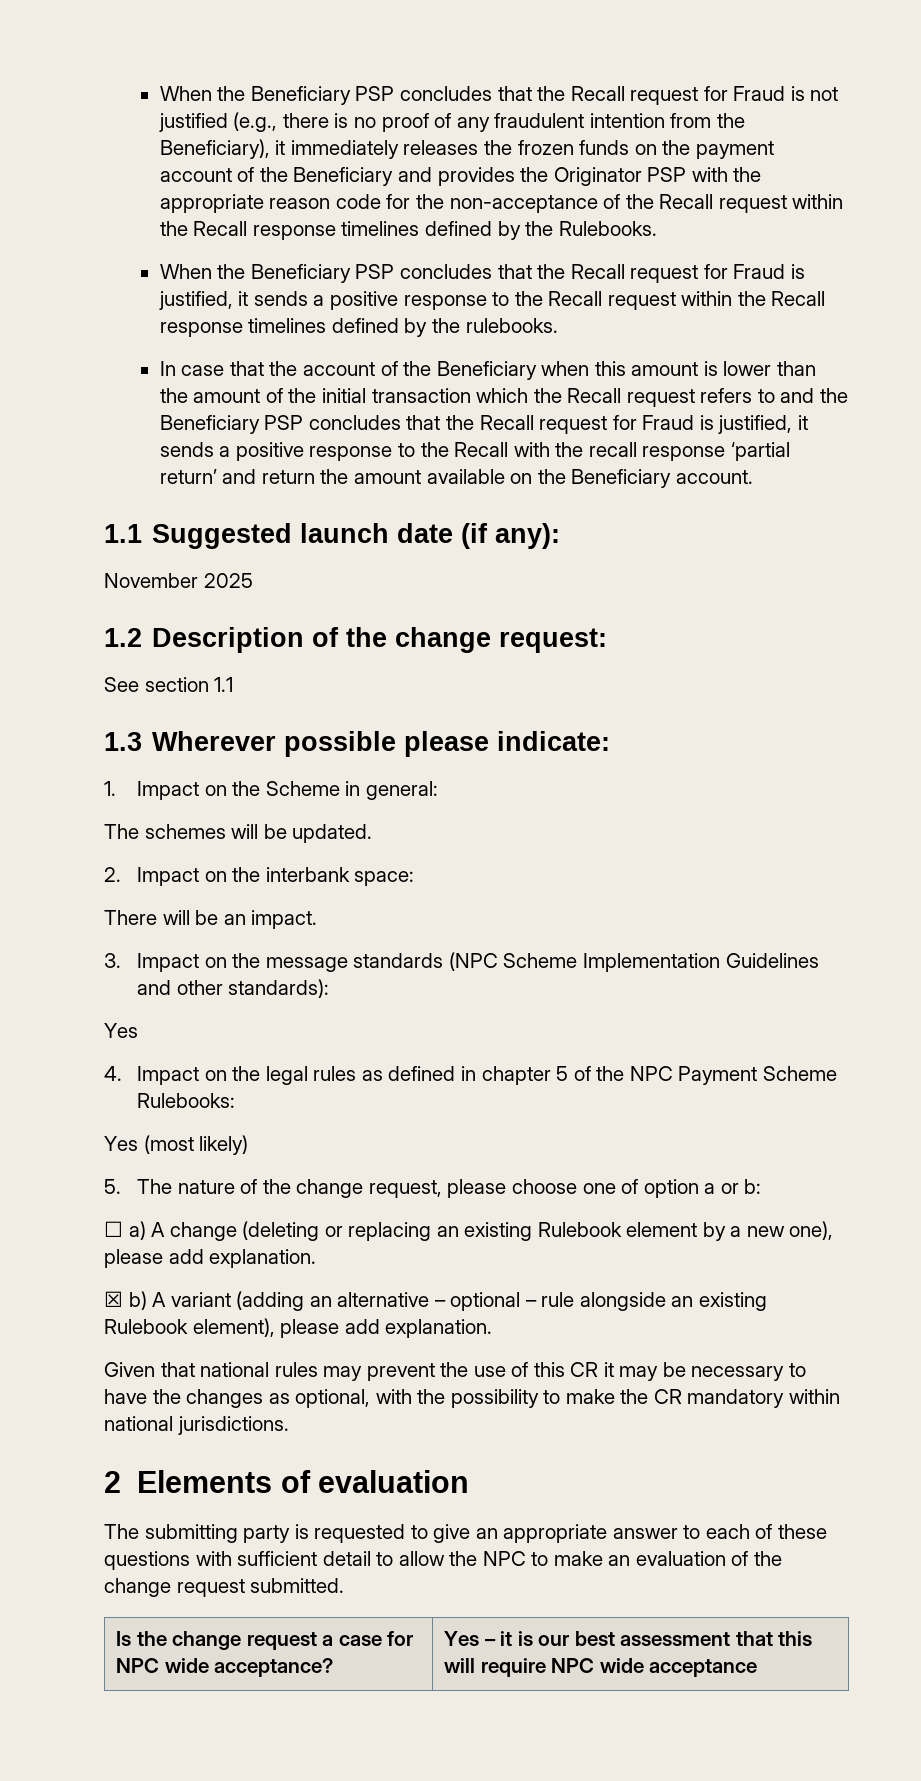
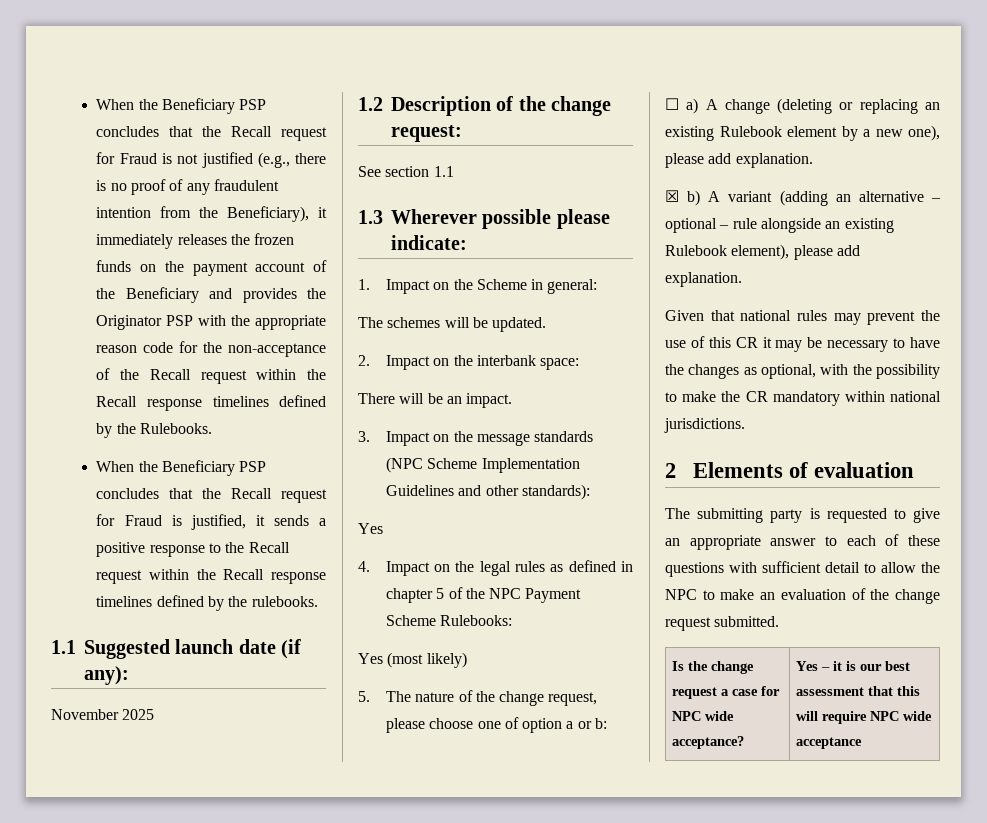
- In case that the account of the Beneficiary when this amount is lower than the amount of the initial transaction which the Recall request refers to and the Beneficiary PSP concludes that the Recall request for Fraud is justified, it sends a positive response to the Recall with the recall response ‘partial return’ and return the amount available on the Beneficiary account.

